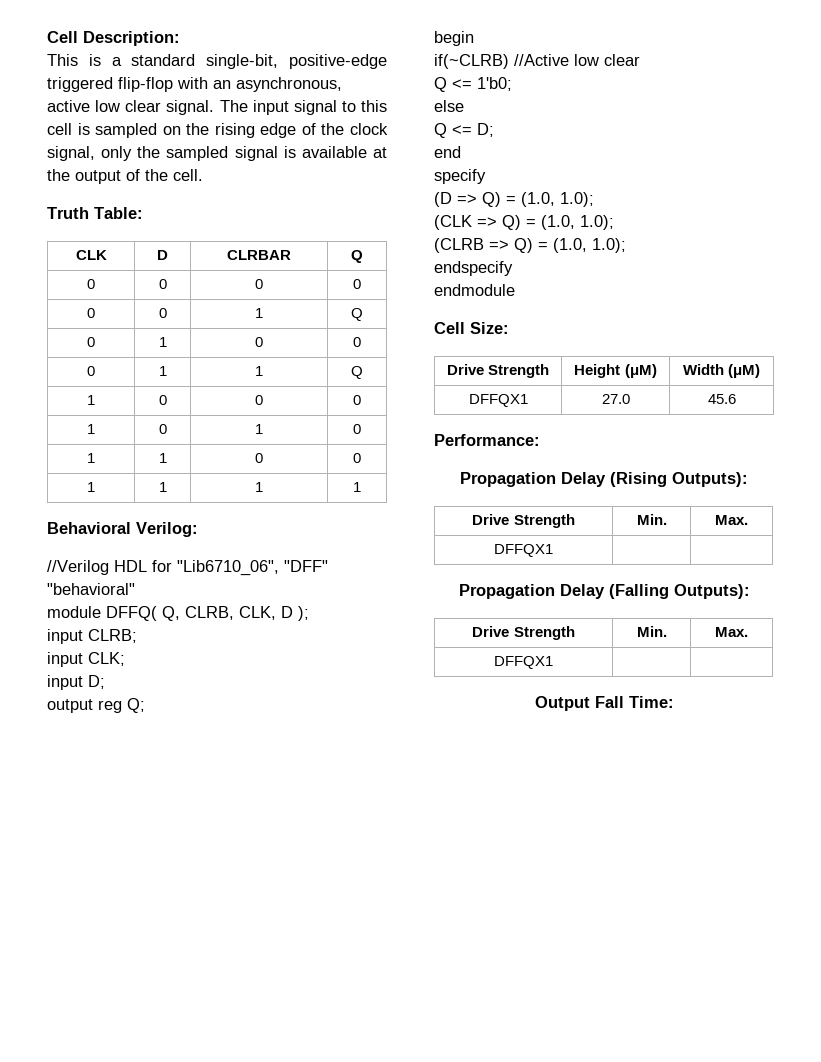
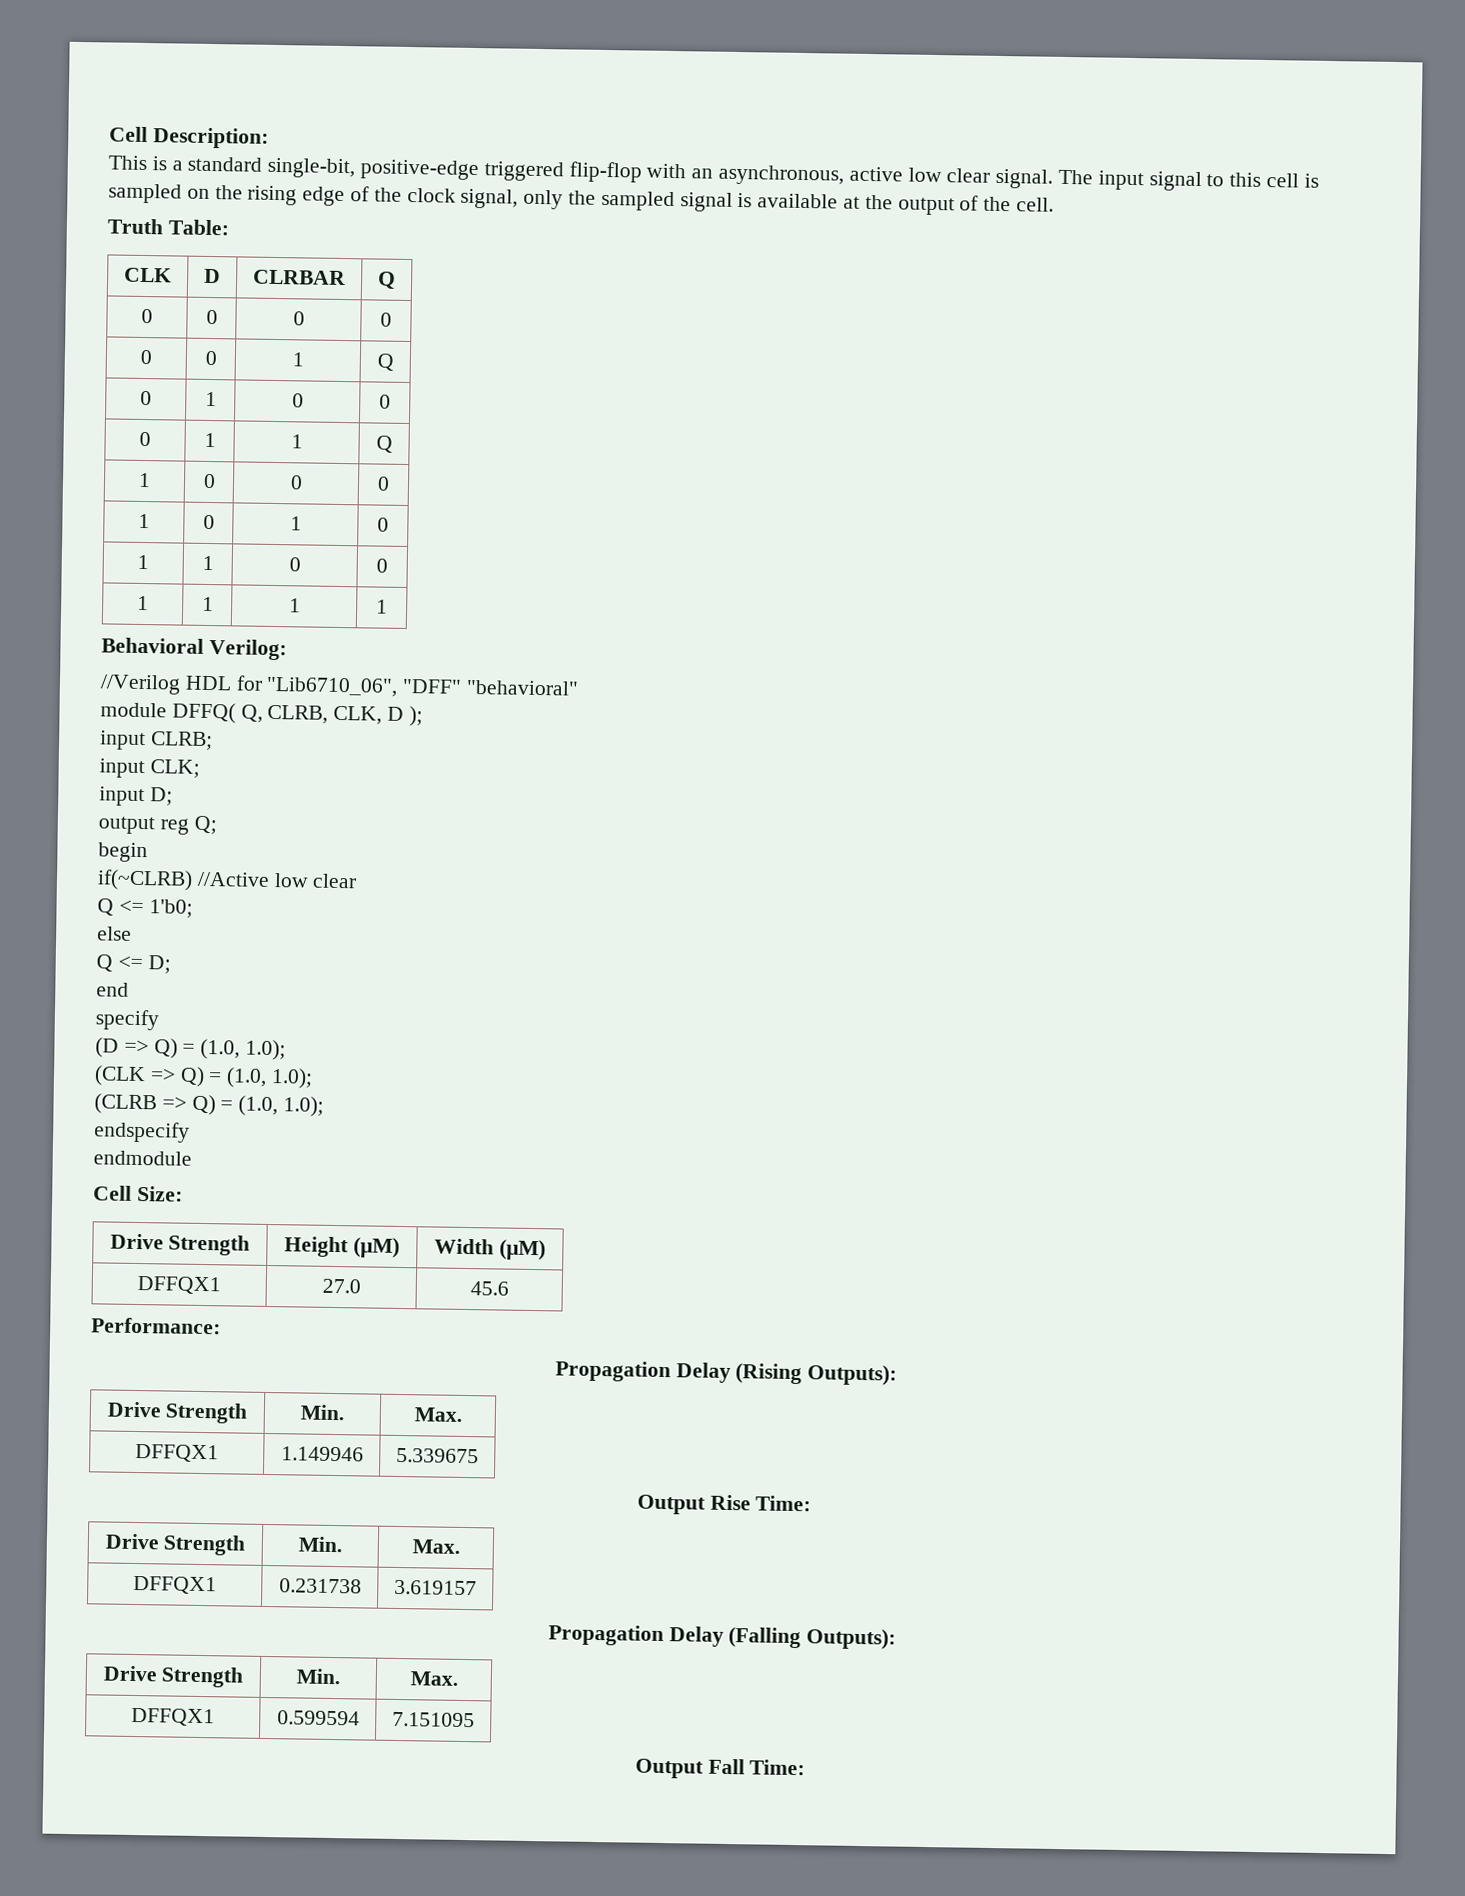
  Propagation Delay (Rising Outputs):
  Drive Strength | Min. | Max.
- DFFQX1 | |
+ DFFQX1 | 1.149946 | 5.339675
+ Output Rise Time:
+ Drive Strength | Min. | Max.
+ DFFQX1 | 0.231738 | 3.619157
  Propagation Delay (Falling Outputs):
  Drive Strength | Min. | Max.
- DFFQX1 | |
+ DFFQX1 | 0.599594 | 7.151095

